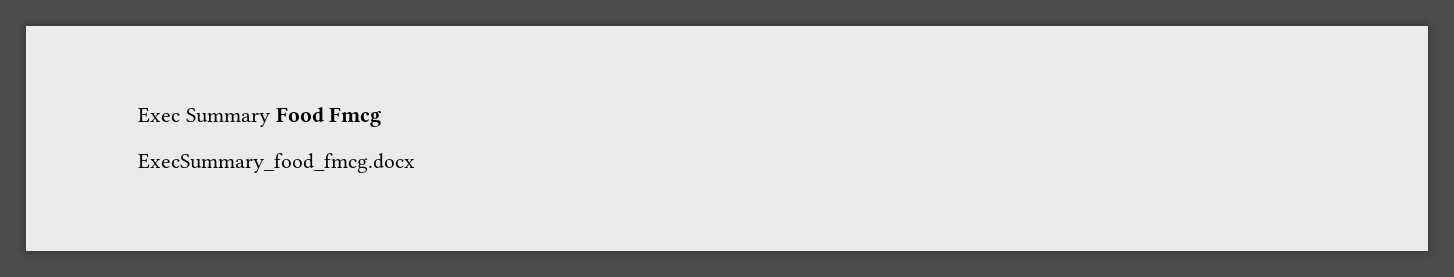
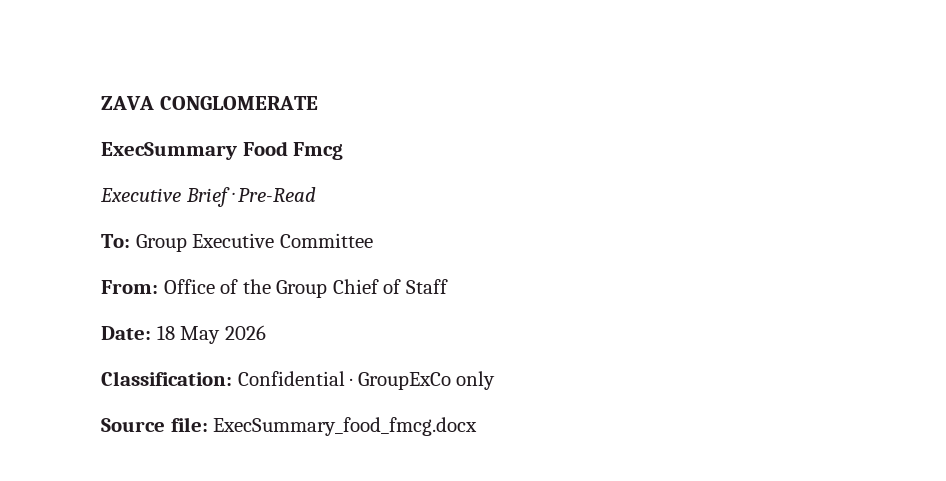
- Exec Summary Food Fmcg
+ ZAVA CONGLOMERATE
+ ExecSummary Food Fmcg
- ExecSummary_food_fmcg.docx
+ Executive Brief · Pre-Read
+ To: Group Executive Committee
+ From: Office of the Group Chief of Staff
+ Date: 18 May 2026
+ Classification: Confidential · GroupExCo only
+ Source file: ExecSummary_food_fmcg.docx

